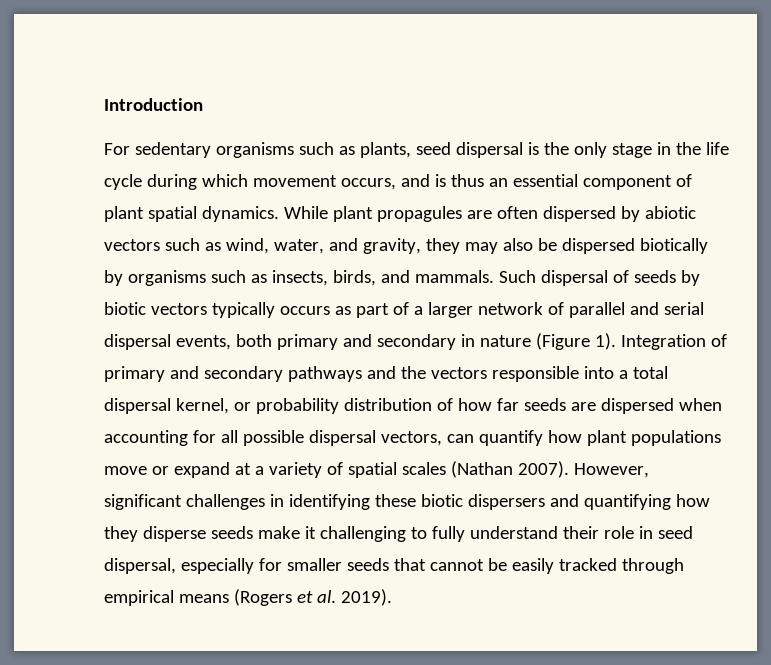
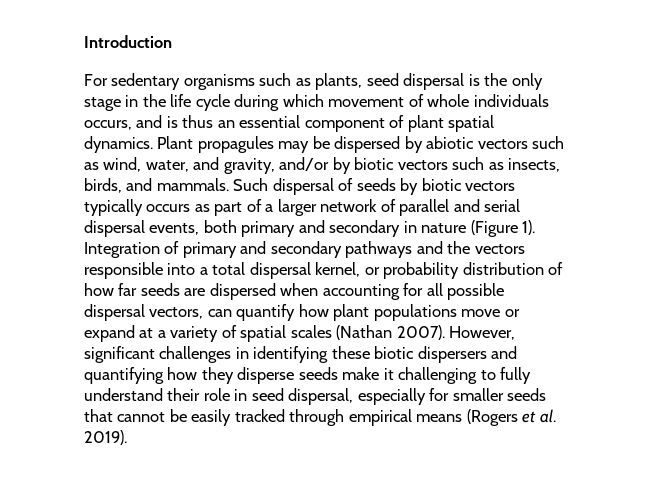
- For sedentary organisms such as plants, seed dispersal is the only stage in the life cycle during which movement occurs, and is thus an essential component of plant spatial dynamics.
+ For sedentary organisms such as plants, seed dispersal is the only stage in the life cycle during which movement of whole individuals occurs, and is thus an essential component of plant spatial dynamics.
- While plant propagules are often dispersed by abiotic vectors such as wind, water, and gravity, they may also be dispersed biotically by organisms such as insects, birds, and mammals.
+ Plant propagules may be dispersed by abiotic vectors such as wind, water, and gravity, and/or by biotic vectors such as insects, birds, and mammals.

